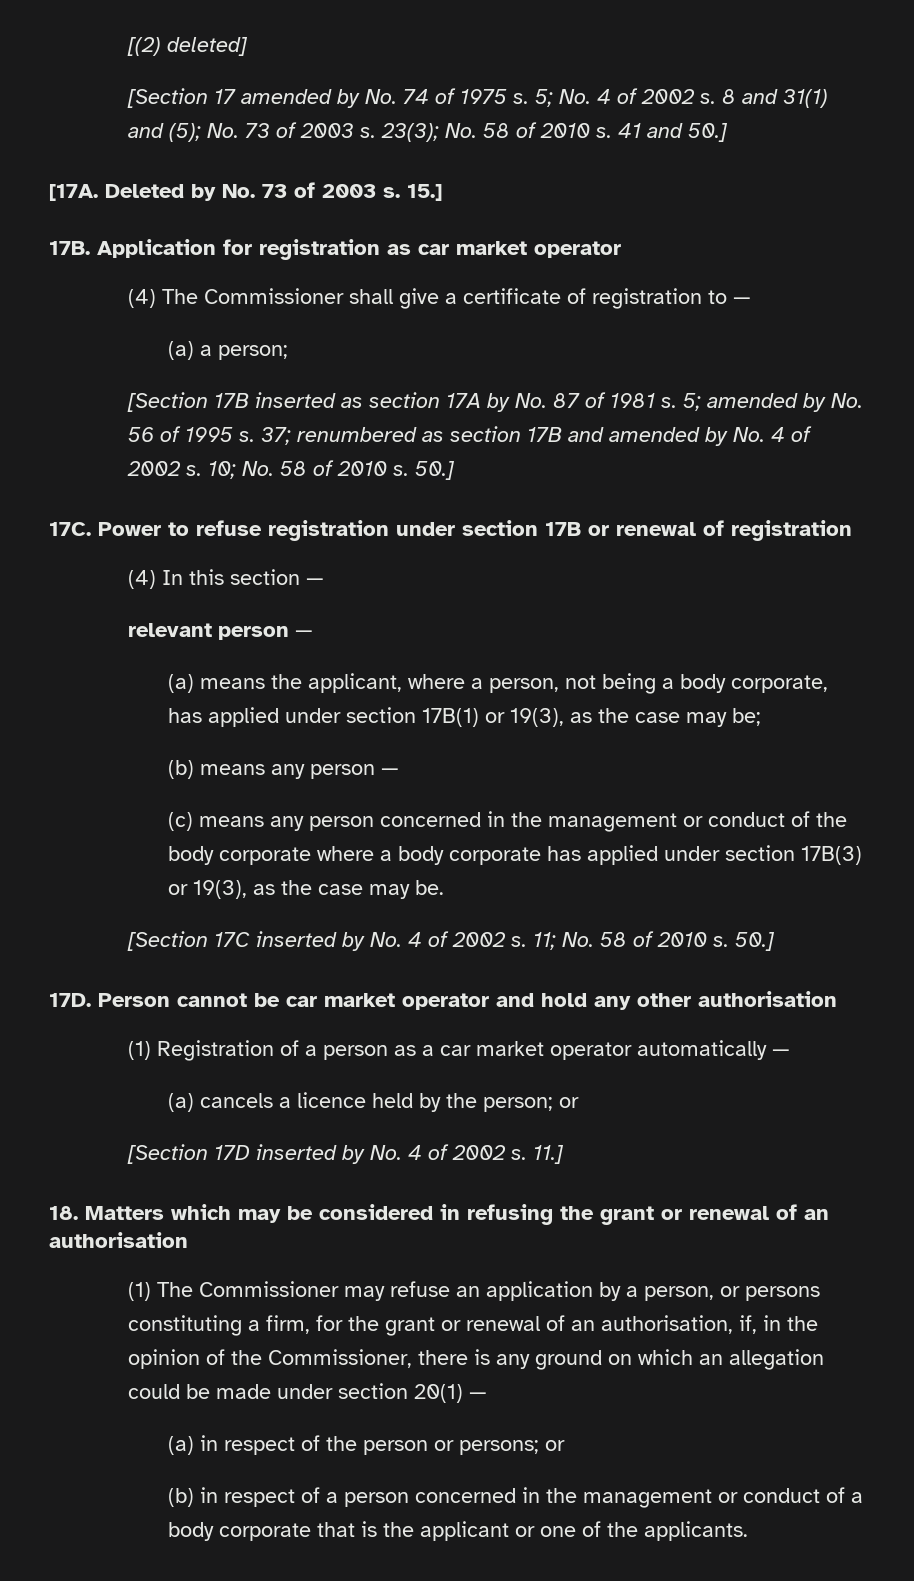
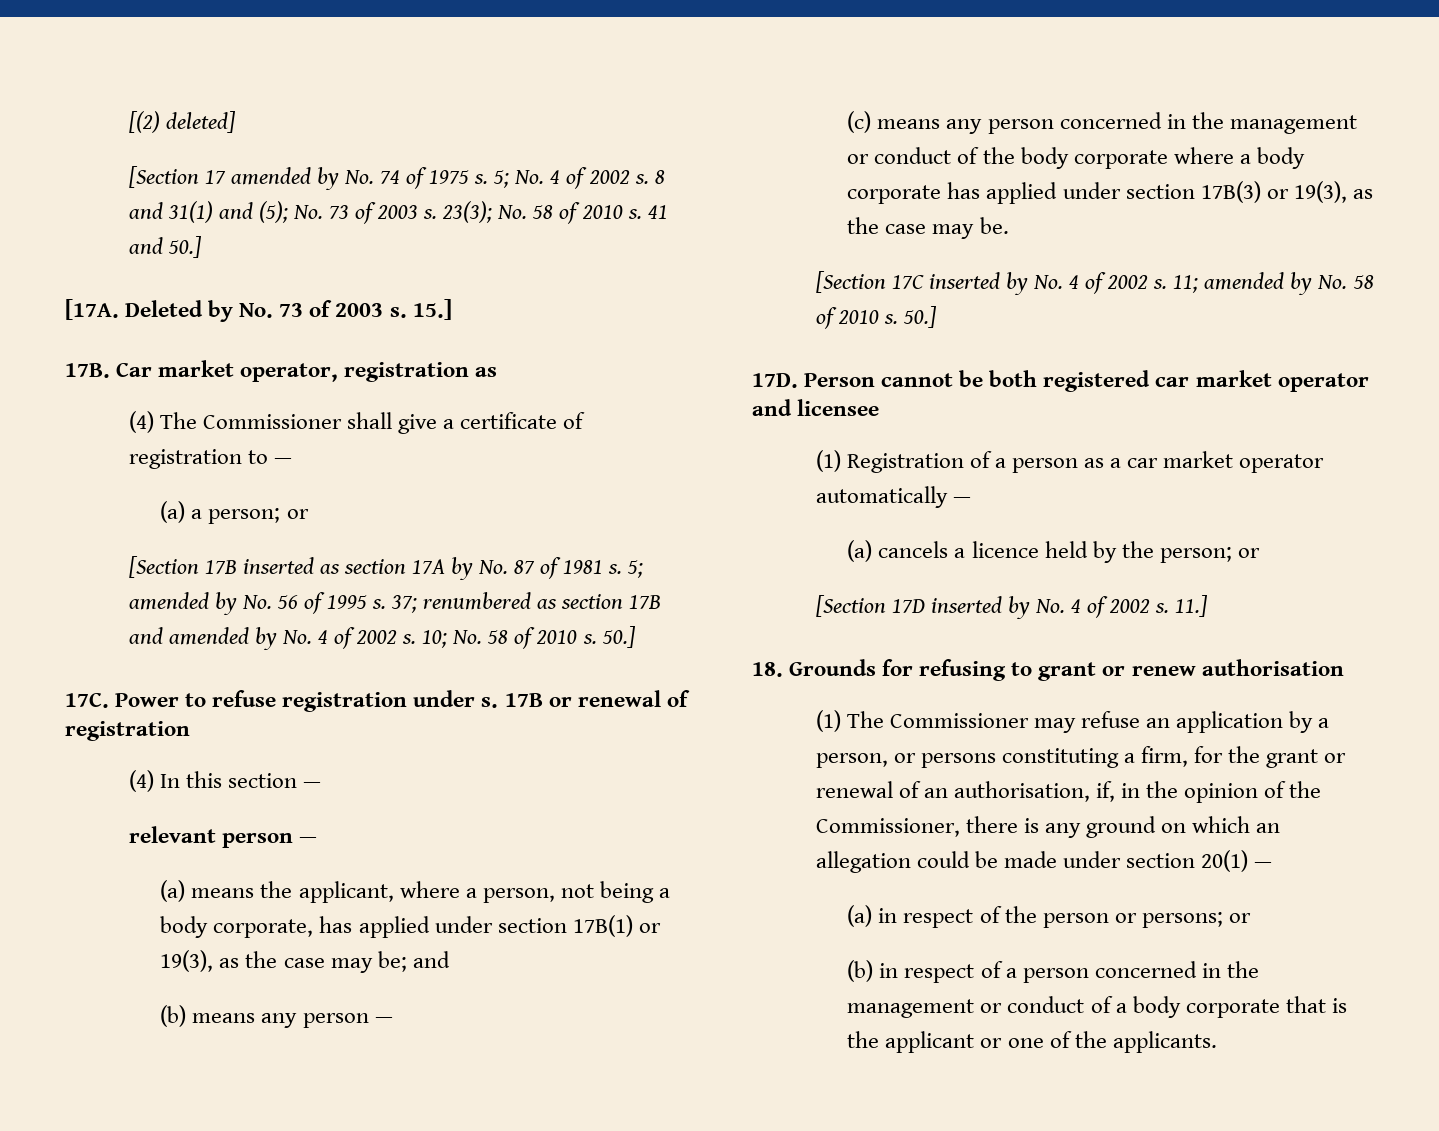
- Application for registration as car market operator
+ Car market operator, registration as
- (a) a person;
+ (a) a person; or
- Power to refuse registration under section 17B or renewal of registration
+ Power to refuse registration under s. 17B or renewal of registration
- (a) means the applicant, where a person, not being a body corporate, has applied under section 17B(1) or 19(3), as the case may be;
+ (a) means the applicant, where a person, not being a body corporate, has applied under section 17B(1) or 19(3), as the case may be; and
- 11; No. 58 of 2010 s.
+ 11; amended by No. 58 of 2010 s.
- Person cannot be car market operator and hold any other authorisation
+ Person cannot be both registered car market operator and licensee
- 18. Matters which may be considered in refusing the grant or renewal of an authorisation
+ 18. Grounds for refusing to grant or renew authorisation

